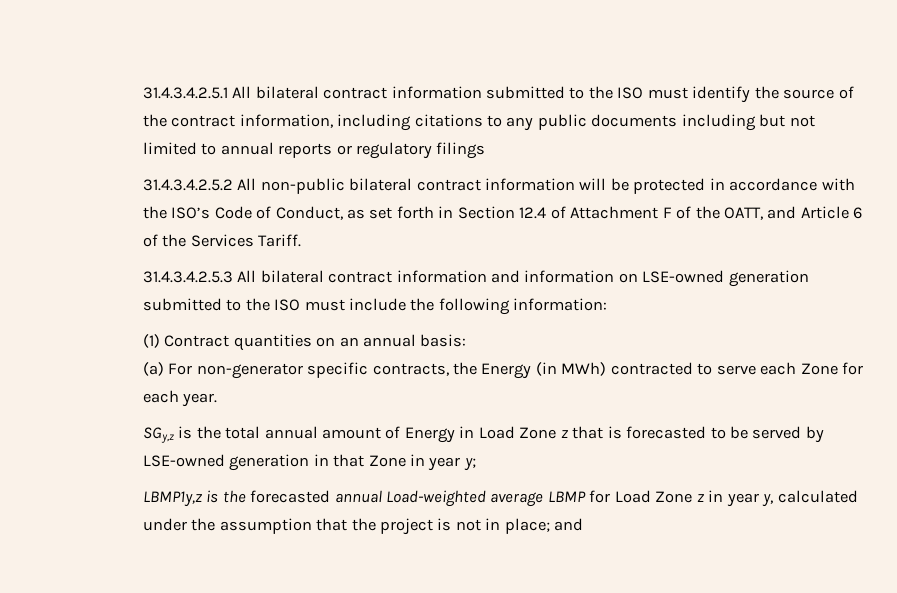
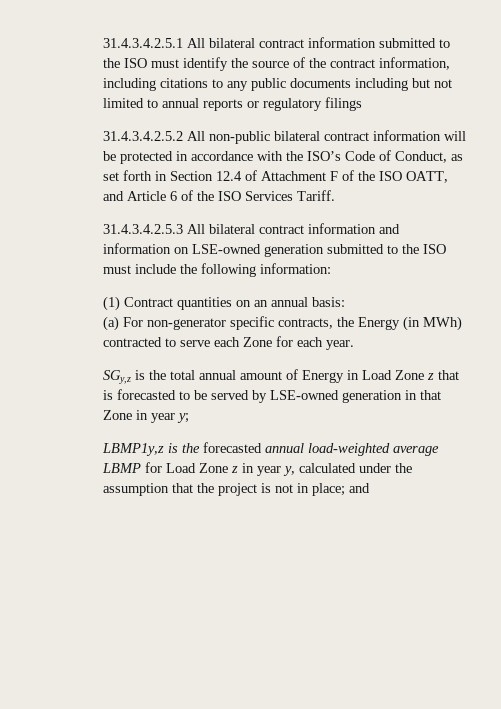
- 31.4.3.4.2.5.2 All non-public bilateral contract information will be protected in accordance with the ISO’s Code of Conduct, as set forth in Section 12.4 of Attachment F of the OATT, and Article 6 of the Services Tariff.
+ 31.4.3.4.2.5.2 All non-public bilateral contract information will be protected in accordance with the ISO’s Code of Conduct, as set forth in Section 12.4 of Attachment F of the ISO OATT, and Article 6 of the ISO Services Tariff.
- LBMP1y,z is the forecasted annual Load-weighted average LBMP for Load Zone z in year y, calculated under the assumption that the project is not in place; and
+ LBMP1y,z is the forecasted annual load-weighted average LBMP for Load Zone z in year y, calculated under the assumption that the project is not in place; and

